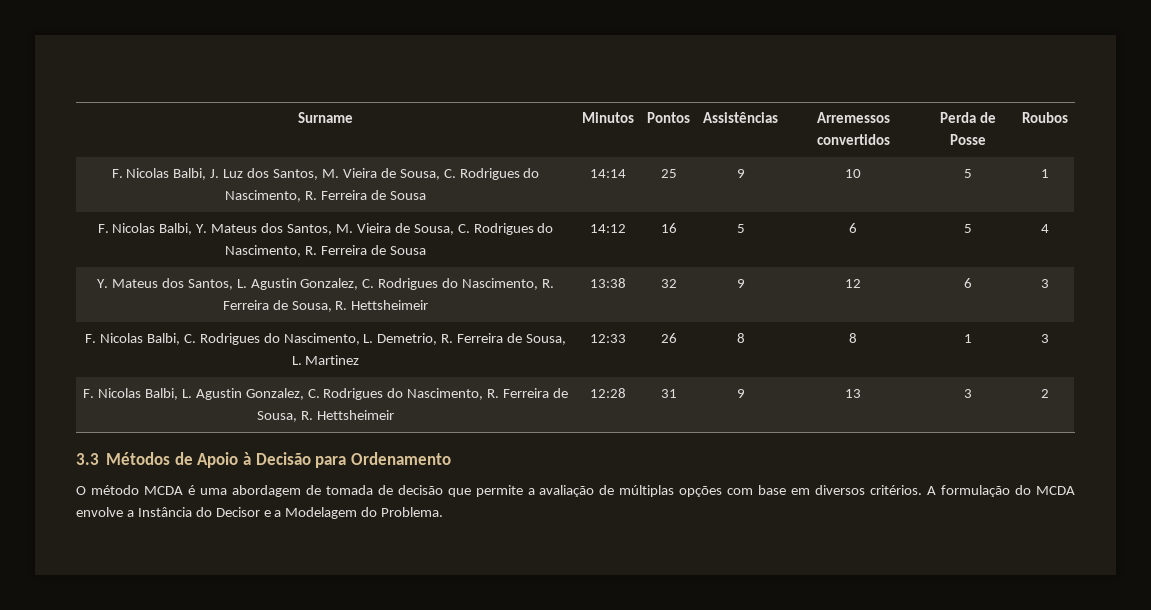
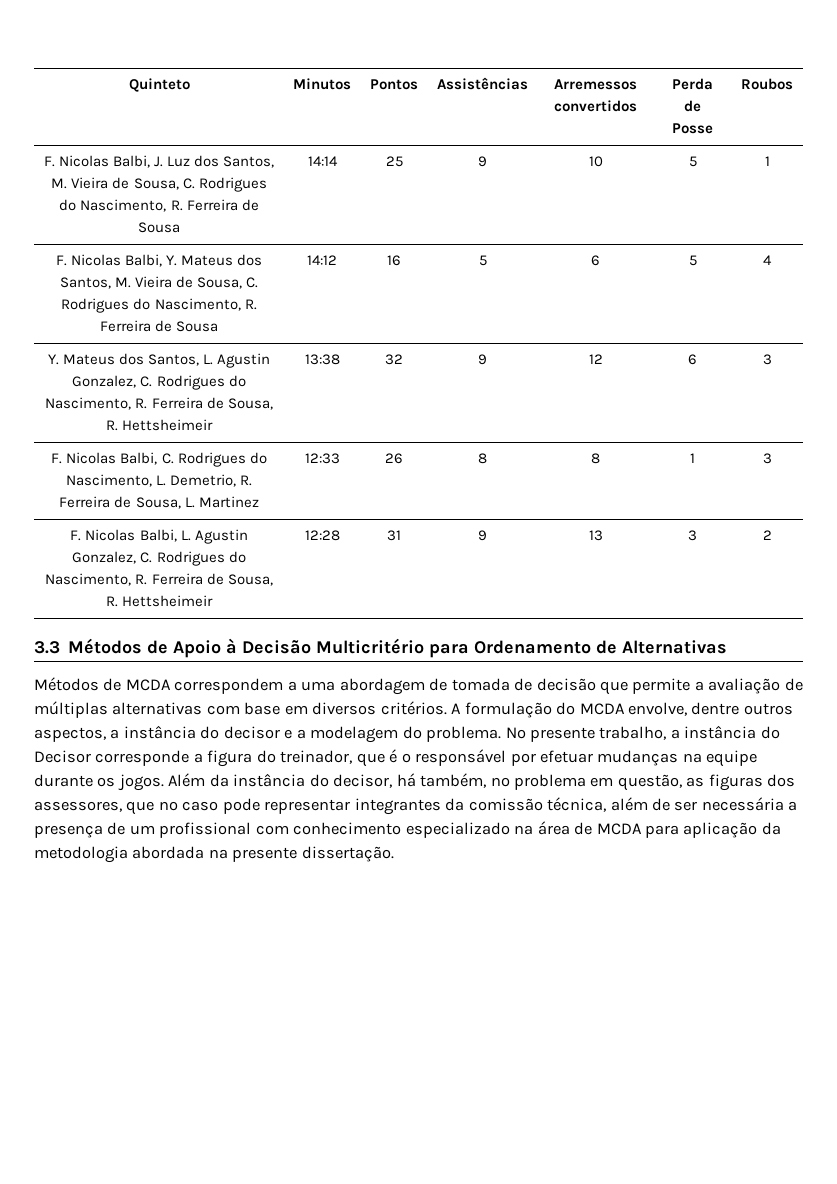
- Surname | Minutos | Pontos | Assistências | Arremessos convertidos | Perda de Posse | Roubos
+ Quinteto | Minutos | Pontos | Assistências | Arremessos convertidos | Perda de Posse | Roubos
- 3.3 Métodos de Apoio à Decisão para Ordenamento
- O método MCDA é uma abordagem de tomada de decisão que permite a avaliação de múltiplas opções com base em diversos critérios.
+ 3.3 Métodos de Apoio à Decisão Multicritério para Ordenamento de Alternativas
+ Métodos de MCDA correspondem a uma abordagem de tomada de decisão que permite a avaliação de múltiplas alternativas com base em diversos critérios.
- A formulação do MCDA envolve a Instância do Decisor e a Modelagem do Problema.
+ A formulação do MCDA envolve, dentre outros aspectos, a instância do decisor e a modelagem do problema. No presente trabalho, a instância do Decisor corresponde a figura do treinador, que é o responsável por efetuar mudanças na equipe durante os jogos. Além da instância do decisor, há também, no problema em questão, as figuras dos assessores, que no caso pode representar integrantes da comissão técnica, além de ser necessária a presença de um profissional com conhecimento especializado na área de MCDA para aplicação da metodologia abordada na presente dissertação.

